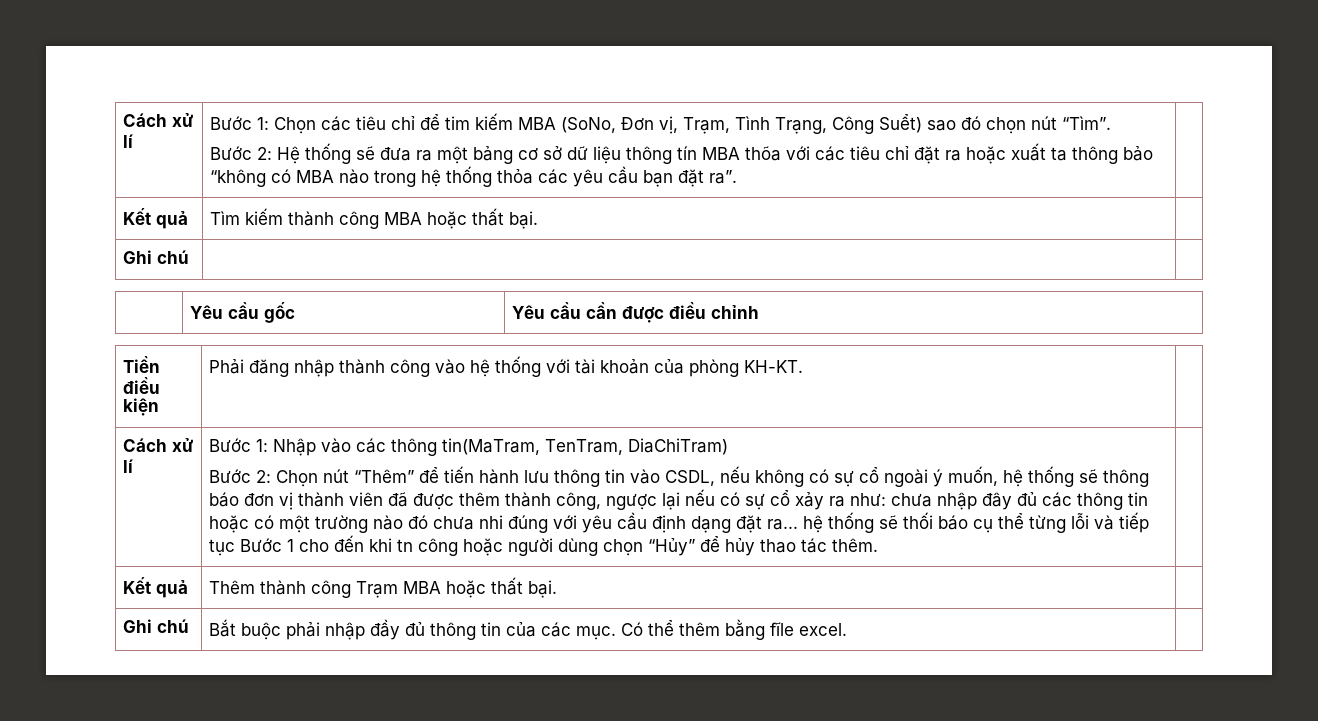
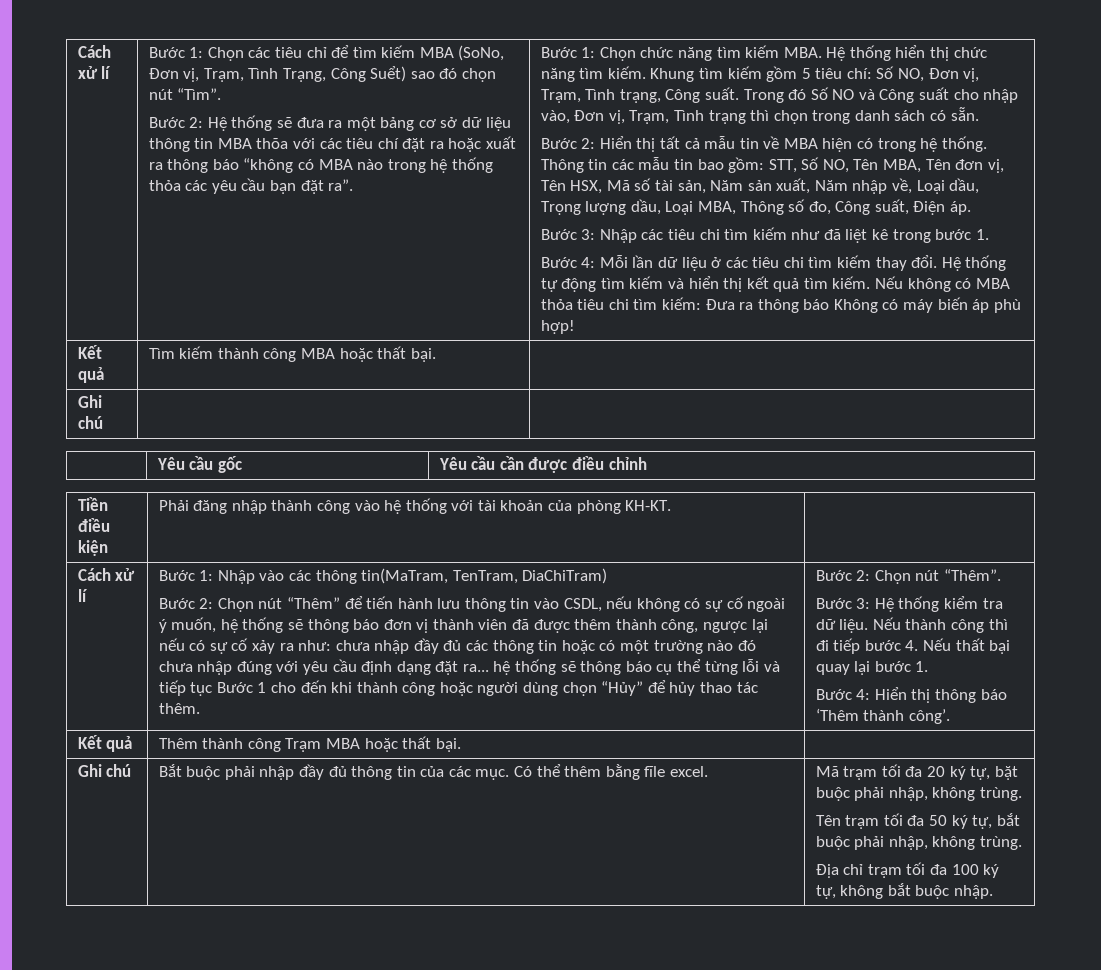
- Bước 1: Chọn các tiêu chỉ để tim kiếm MBA (SoNo, Đơn vị, Trạm, Tình Trạng, Công Suểt) sao đó chọn nút “Tìm”.
+ Bước 1: Chọn các tiêu chỉ để tìm kiếm MBA (SoNo, Đơn vị, Trạm, Tình Trạng, Công Suểt) sao đó chọn nút “Tìm”.
- Bước 2: Hệ thống sẽ đưa ra một bảng cơ sở dữ liệu thông tín MBA thõa với các tiêu chỉ đặt ra hoặc xuất ta thông bảo “không có MBA nào trong hệ thống thỏa các yêu cầu bạn đặt ra”.
+ Bước 2: Hệ thống sẽ đưa ra một bảng cơ sở dữ liệu thông tin MBA thõa với các tiêu chí đặt ra hoặc xuất ra thông báo “không có MBA nào trong hệ thống thỏa các yêu cầu bạn đặt ra”.
+ Bước 1: Chọn chức năng tìm kiếm MBA. Hệ thống hiển thị chức năng tìm kiếm. Khung tìm kiếm gồm 5 tiêu chí: Số NO, Đơn vị, Trạm, Tình trạng, Công suất. Trong đó Số NO và Công suất cho nhập vào, Đơn vị, Trạm, Tình trạng thì chọn trong danh sách có sẵn.
+ Bước 2: Hiển thị tất cả mẫu tin về MBA hiện có trong hệ thống. Thông tin các mẫu tin bao gồm: STT, Số NO, Tên MBA, Tên đơn vị, Tên HSX, Mã số tài sản, Năm sản xuất, Năm nhập về, Loại dầu, Trọng lượng dầu, Loại MBA, Thông số đo, Công suất, Điện áp.
+ Bước 3: Nhập các tiêu chi tìm kiếm như đã liệt kê trong bước 1.
+ Bước 4: Mỗi lần dữ liệu ở các tiêu chi tìm kiếm thay đổi. Hệ thống tự động tìm kiếm và hiển thị kết quả tìm kiếm. Nếu không có MBA thỏa tiêu chi tìm kiếm: Đưa ra thông báo Không có máy biến áp phù hợp!
- Chọn nút “Thêm” để tiến hành lưu thông tin vào CSDL, nếu không có sự cổ ngoài ý muốn, hệ thống sẽ thông báo đơn vị thành viên đã được thêm thành công, ngược lại nếu có sự cổ xảy ra như:
+ Chọn nút “Thêm” để tiến hành lưu thông tin vào CSDL, nếu không có sự cố ngoài ý muốn, hệ thống sẽ thông báo đơn vị thành viên đã được thêm thành công, ngược lại nếu có sự cố xảy ra như:
- chưa nhập đây đủ các thông tin hoặc có một trường nào đó chưa nhi đúng với yêu cầu định dạng đặt ra... hệ thống sẽ thối báo cụ thể từng lỗi và tiếp tục Bước 1 cho đến khi tn công hoặc người dùng chọn “Hủy” để hủy thao tác thêm.
+ chưa nhập đầy đủ các thông tin hoặc có một trường nào đó chưa nhập đúng với yêu cầu định dạng đặt ra... hệ thống sẽ thông báo cụ thể từng lỗi và tiếp tục Bước 1 cho đến khi thành công hoặc người dùng chọn “Hủy” để hủy thao tác thêm.
+ Bước 2: Chọn nút “Thêm”.
+ Bước 3: Hệ thống kiểm tra dữ liệu. Nếu thành công thì đi tiếp bước 4. Nếu thất bại quay lại bước 1.
+ Bước 4: Hiển thị thông báo ‘Thêm thành công’.
+ Mã trạm tối đa 20 ký tự, bặt buộc phải nhập, không trùng.
+ Tên trạm tối đa 50 ký tự, bắt buộc phải nhập, không trùng.
+ Địa chỉ trạm tối đa 100 ký tự, không bắt buộc nhập.

